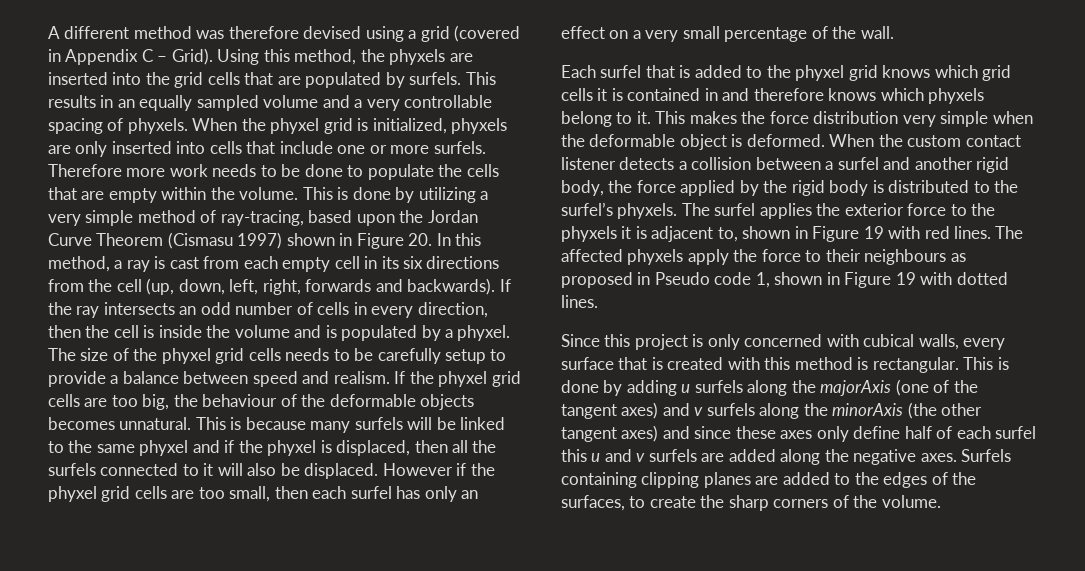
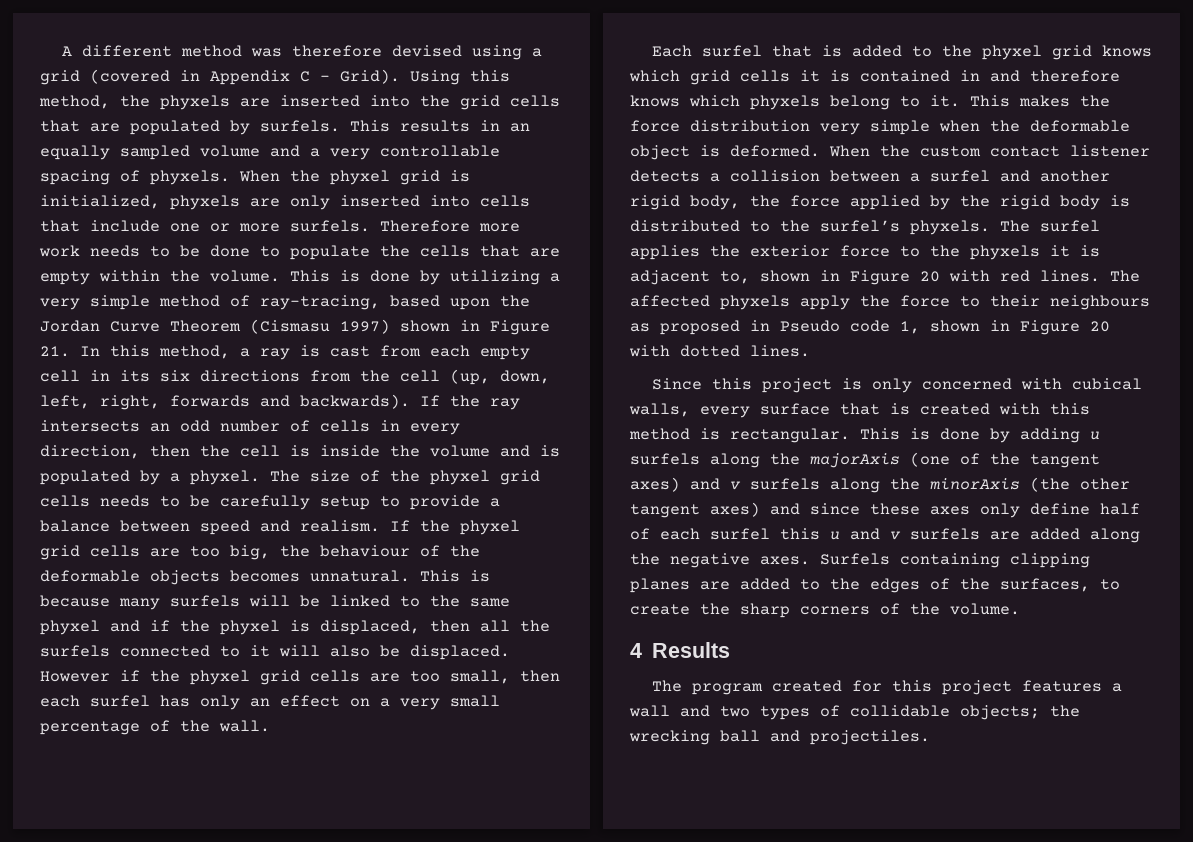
- This is done by utilizing a very simple method of ray-tracing, based upon the Jordan Curve Theorem (Cismasu 1997) shown in Figure 20. In this method, a ray is cast from each empty cell in its six directions from the cell (up, down, left, right, forwards and backwards).
+ This is done by utilizing a very simple method of ray-tracing, based upon the Jordan Curve Theorem (Cismasu 1997) shown in Figure 21. In this method, a ray is cast from each empty cell in its six directions from the cell (up, down, left, right, forwards and backwards).
- The surfel applies the exterior force to the phyxels it is adjacent to, shown in Figure 19 with red lines.
+ The surfel applies the exterior force to the phyxels it is adjacent to, shown in Figure 20 with red lines.
- The affected phyxels apply the force to their neighbours as proposed in Pseudo code 1, shown in Figure 19 with dotted lines.
+ The affected phyxels apply the force to their neighbours as proposed in Pseudo code 1, shown in Figure 20 with dotted lines.
+ 4 Results
+ The program created for this project features a wall and two types of collidable objects; the wrecking ball and projectiles.

